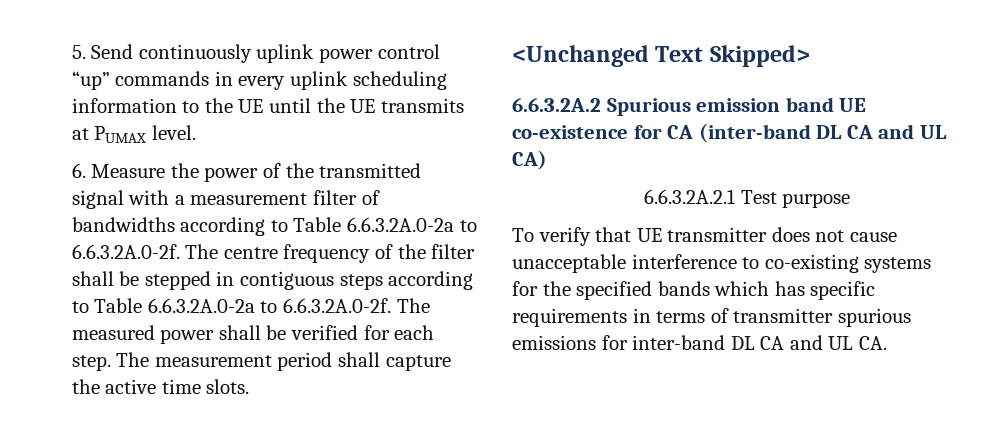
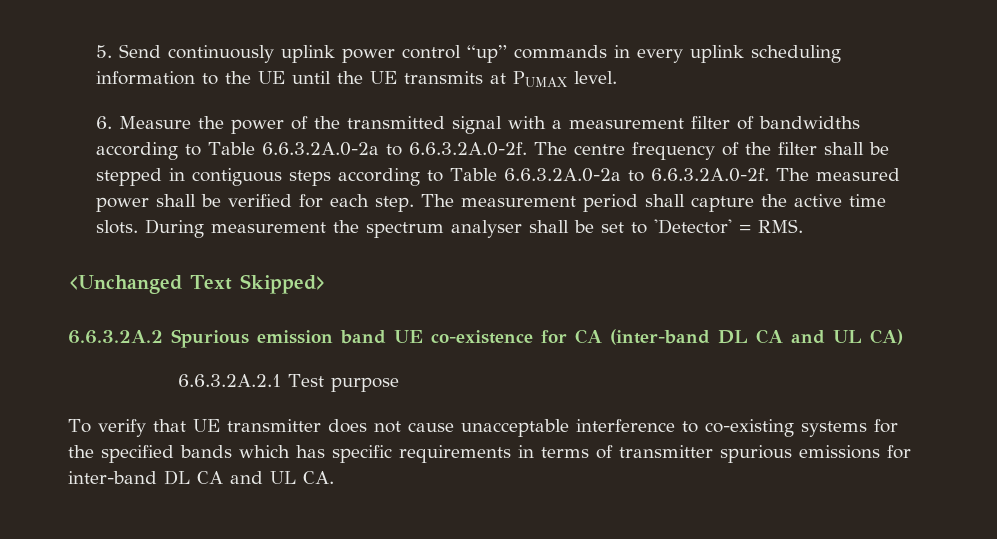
+ During measurement the spectrum analyser shall be set to 'Detector' = RMS.

